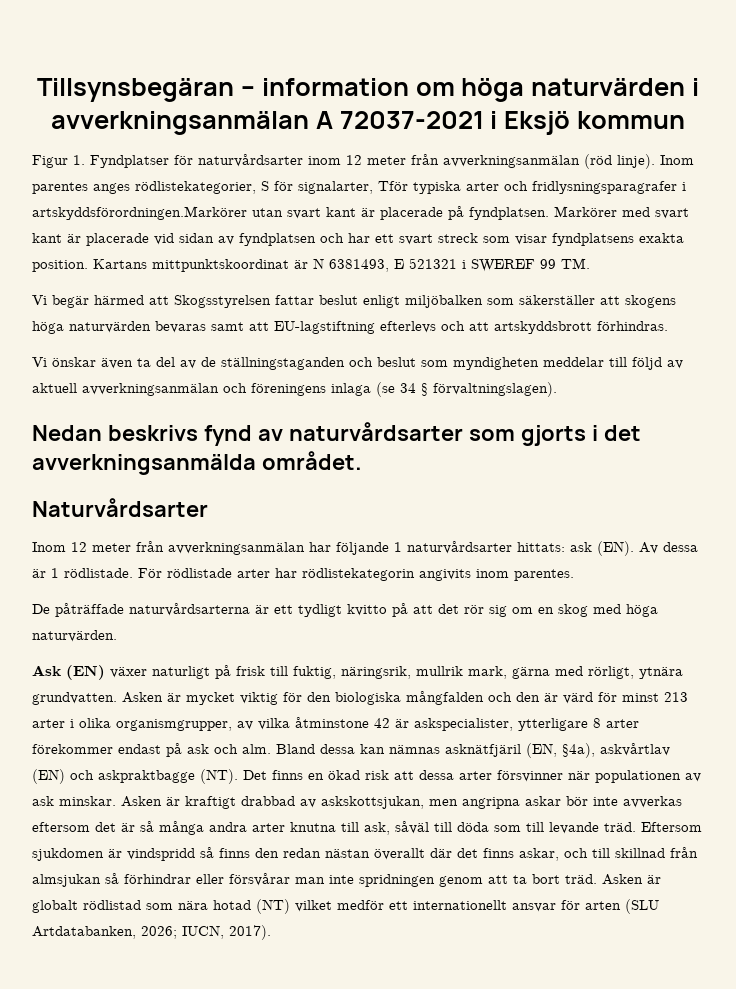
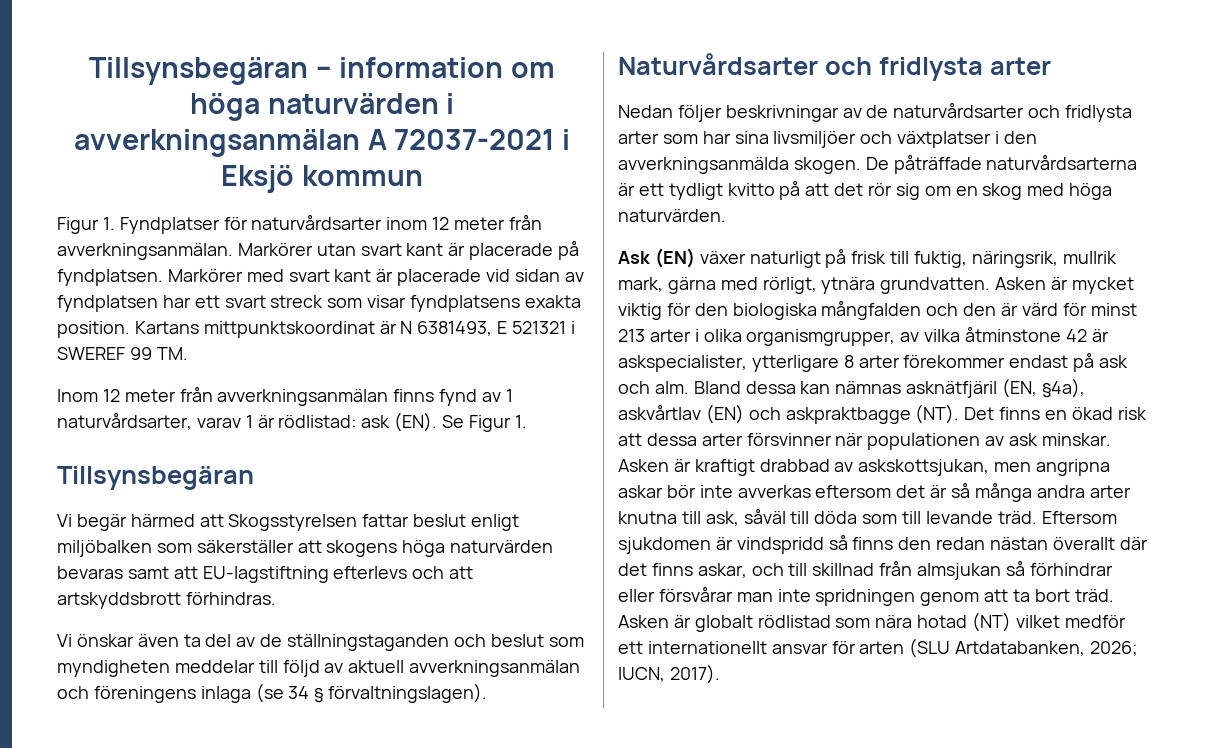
- Figur 1. Fyndplatser för naturvårdsarter inom 12 meter från avverkningsanmälan (röd linje). Inom parentes anges rödlistekategorier, S för signalarter, Tför typiska arter och fridlysningsparagrafer i artskyddsförordningen.Markörer utan svart kant är placerade på fyndplatsen.
+ Figur 1. Fyndplatser för naturvårdsarter inom 12 meter från avverkningsanmälan. Markörer utan svart kant är placerade på fyndplatsen.
- Markörer med svart kant är placerade vid sidan av fyndplatsen och har ett svart streck som visar fyndplatsens exakta position.
+ Markörer med svart kant är placerade vid sidan av fyndplatsen har ett svart streck som visar fyndplatsens exakta position.
+ Inom 12 meter från avverkningsanmälan finns fynd av 1 naturvårdsarter, varav 1 är rödlistad: ask (EN). Se Figur 1.
+ Tillsynsbegäran
- Nedan beskrivs fynd av naturvårdsarter som gjorts i det avverkningsanmälda området.
- Naturvårdsarter
- Inom 12 meter från avverkningsanmälan har följande 1 naturvårdsarter hittats: ask (EN). Av dessa är 1 rödlistade. För rödlistade arter har rödlistekategorin angivits inom parentes.
- De påträffade naturvårdsarterna är ett tydligt kvitto på att det rör sig om en skog med höga naturvärden.
+ Naturvårdsarter och fridlysta arter
+ Nedan följer beskrivningar av de naturvårdsarter och fridlysta arter som har sina livsmiljöer och växtplatser i den avverkningsanmälda skogen. De påträffade naturvårdsarterna är ett tydligt kvitto på att det rör sig om en skog med höga naturvärden.

